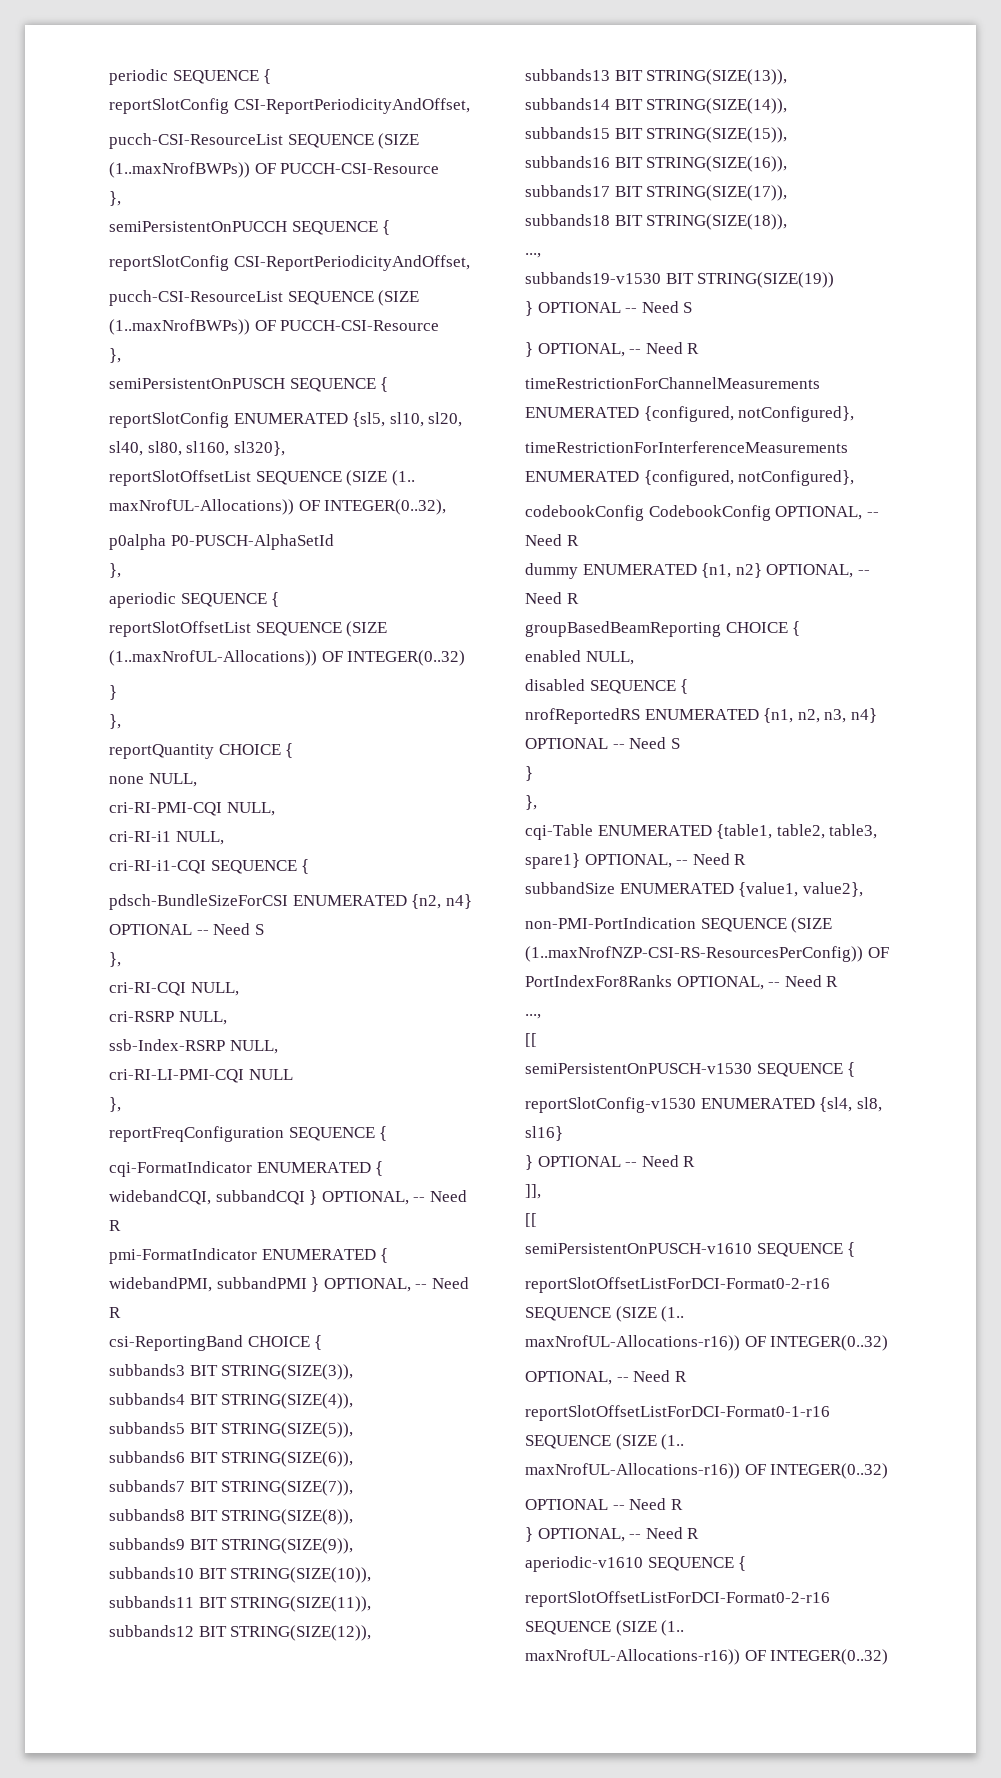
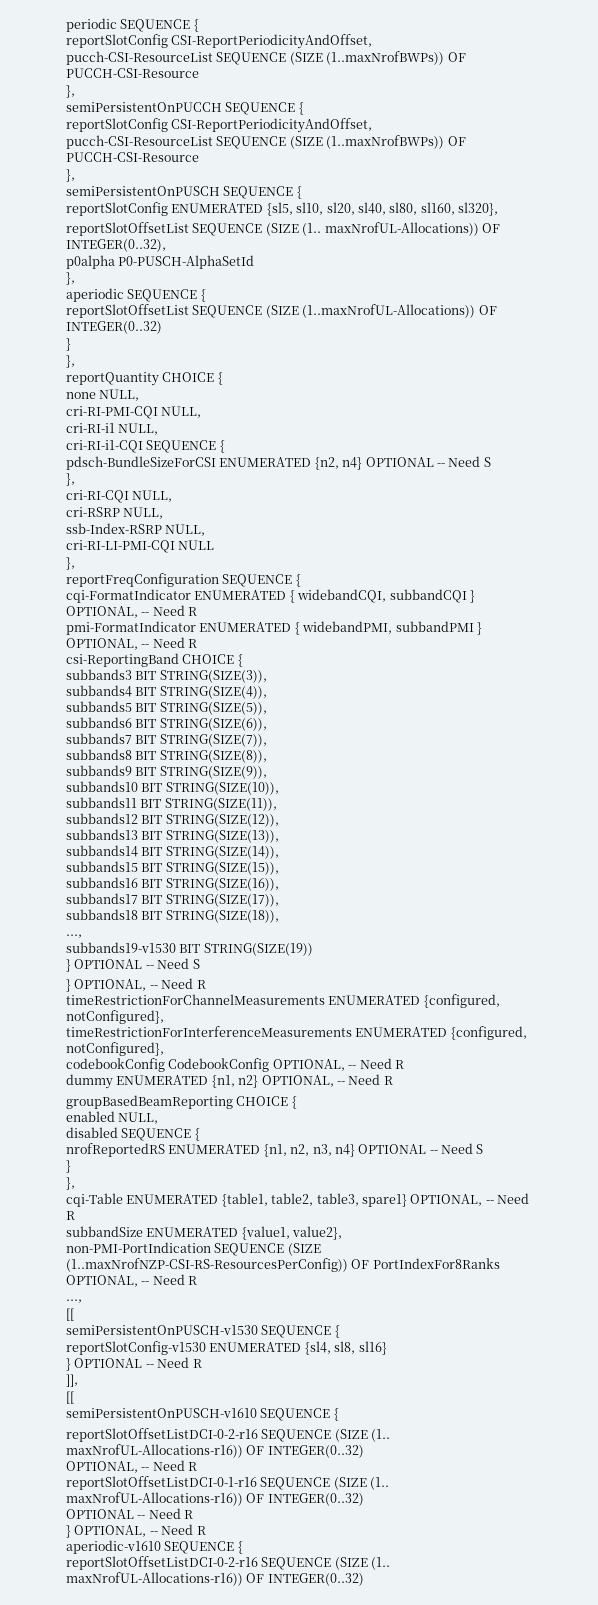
  semiPersistentOnPUSCH-v1610 SEQUENCE {
- reportSlotOffsetListForDCI-Format0-2-r16 SEQUENCE (SIZE (1.. maxNrofUL-Allocations-r16)) OF INTEGER(0..32)
+ reportSlotOffsetListDCI-0-2-r16 SEQUENCE (SIZE (1.. maxNrofUL-Allocations-r16)) OF INTEGER(0..32)
- reportSlotOffsetListForDCI-Format0-1-r16 SEQUENCE (SIZE (1.. maxNrofUL-Allocations-r16)) OF INTEGER(0..32)
+ reportSlotOffsetListDCI-0-1-r16 SEQUENCE (SIZE (1.. maxNrofUL-Allocations-r16)) OF INTEGER(0..32)
  aperiodic-v1610 SEQUENCE {
- reportSlotOffsetListForDCI-Format0-2-r16 SEQUENCE (SIZE (1.. maxNrofUL-Allocations-r16)) OF INTEGER(0..32)
+ reportSlotOffsetListDCI-0-2-r16 SEQUENCE (SIZE (1.. maxNrofUL-Allocations-r16)) OF INTEGER(0..32)

